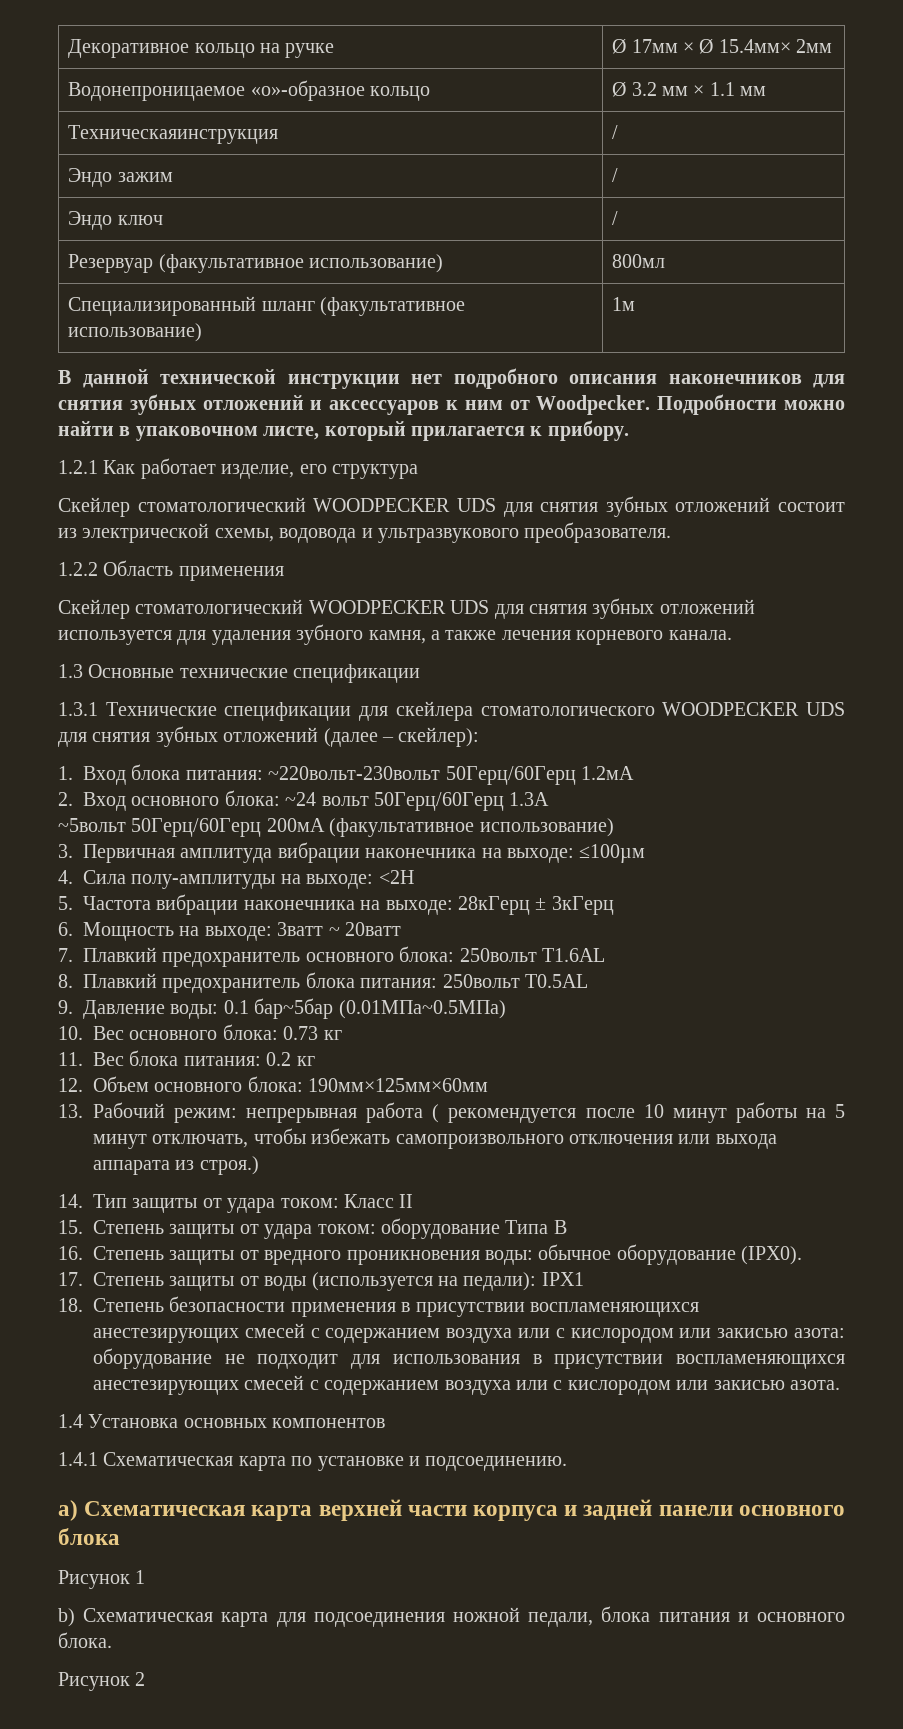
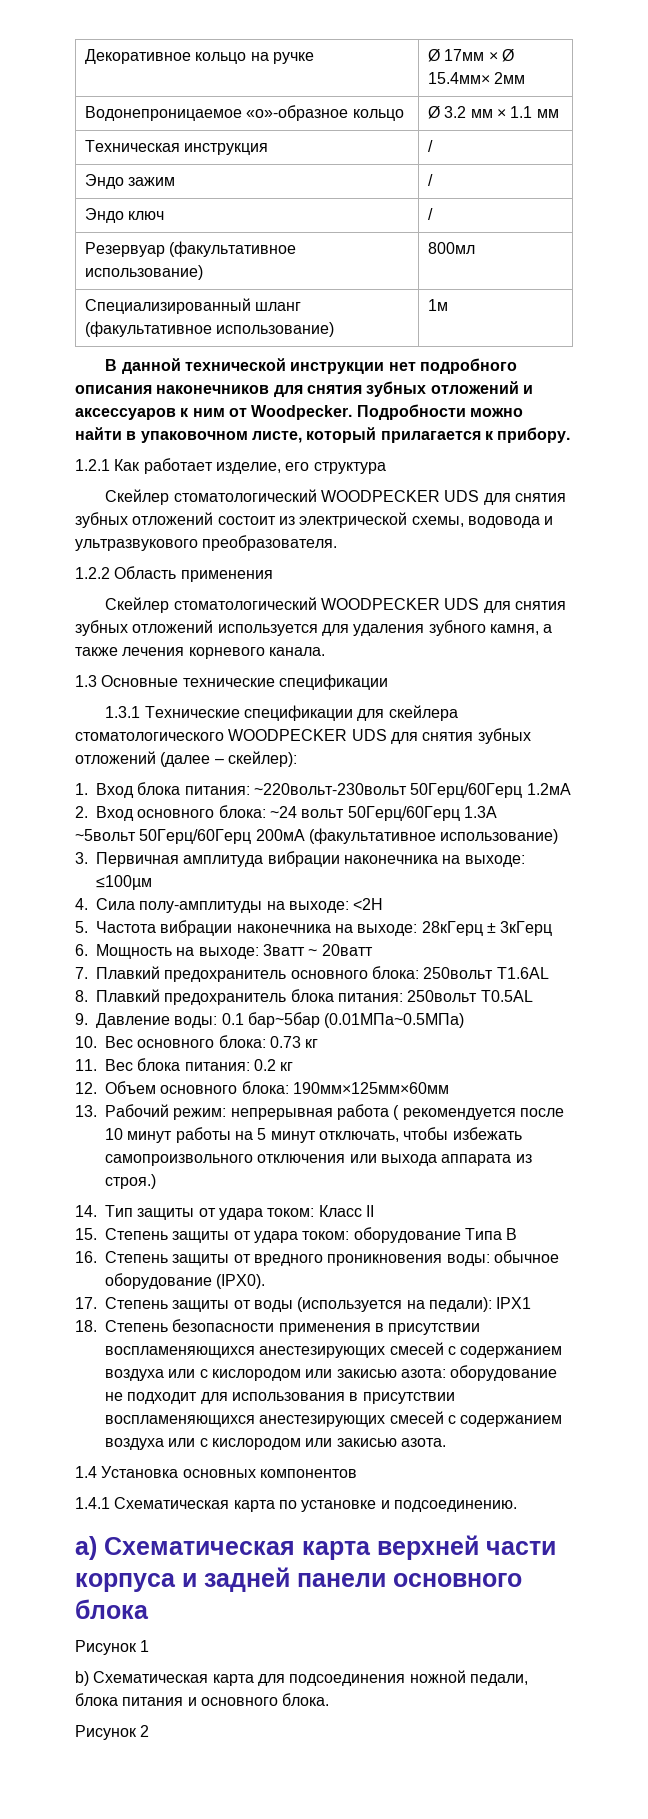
- Техническаяинструкция | /
+ Техническая инструкция | /

